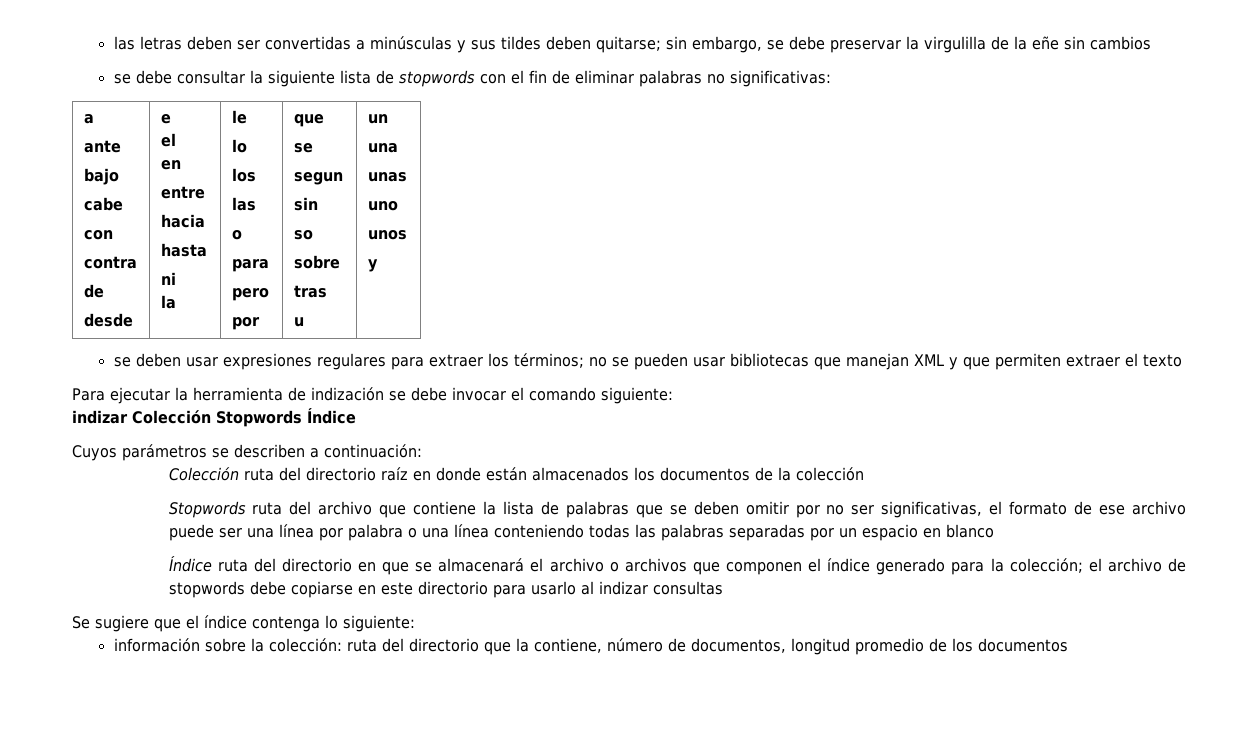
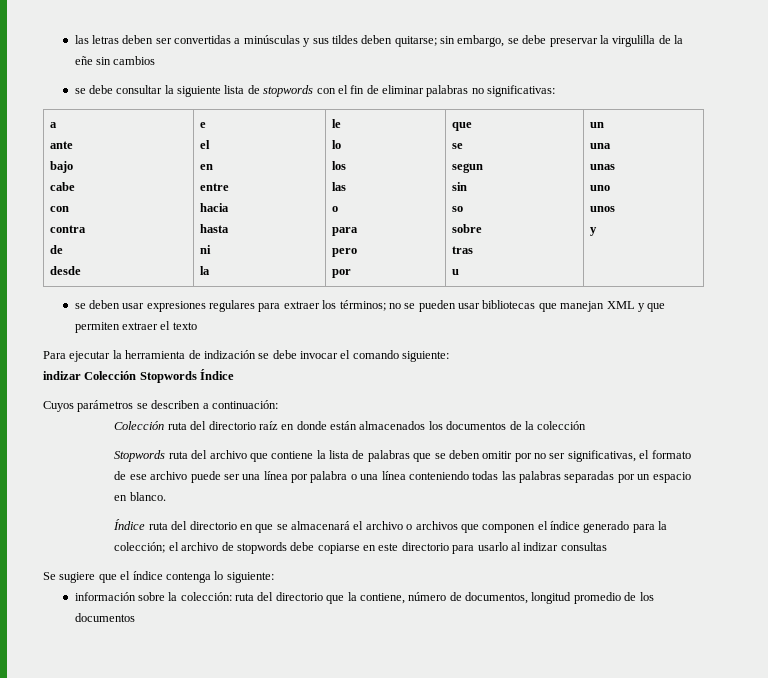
- Stopwords ruta del archivo que contiene la lista de palabras que se deben omitir por no ser significativas, el formato de ese archivo puede ser una línea por palabra o una línea conteniendo todas las palabras separadas por un espacio en blanco
+ Stopwords ruta del archivo que contiene la lista de palabras que se deben omitir por no ser significativas, el formato de ese archivo puede ser una línea por palabra o una línea conteniendo todas las palabras separadas por un espacio en blanco.

